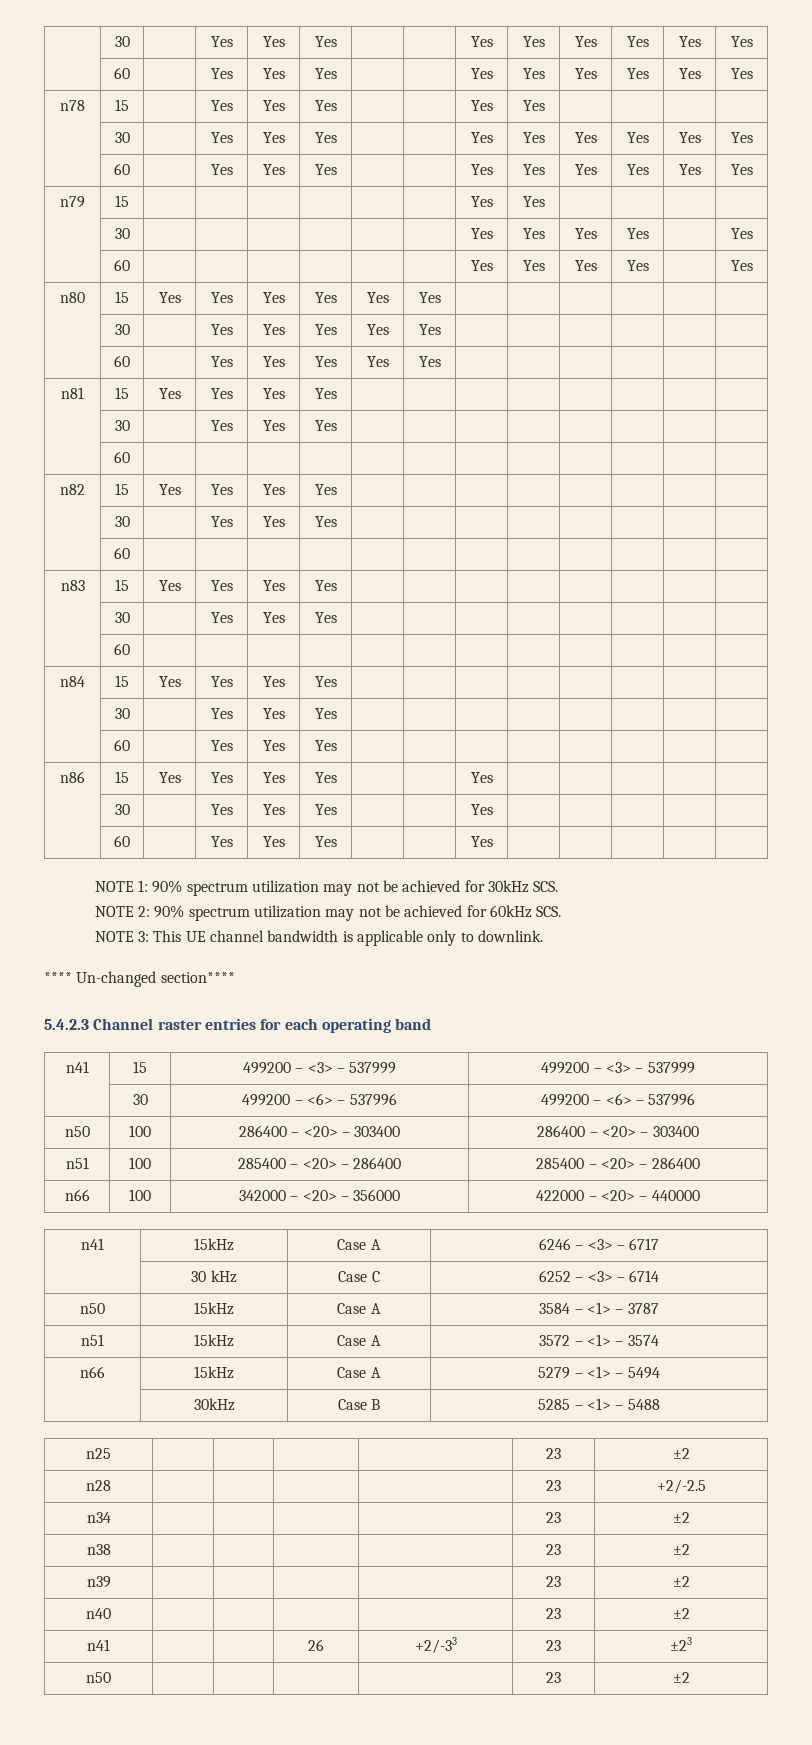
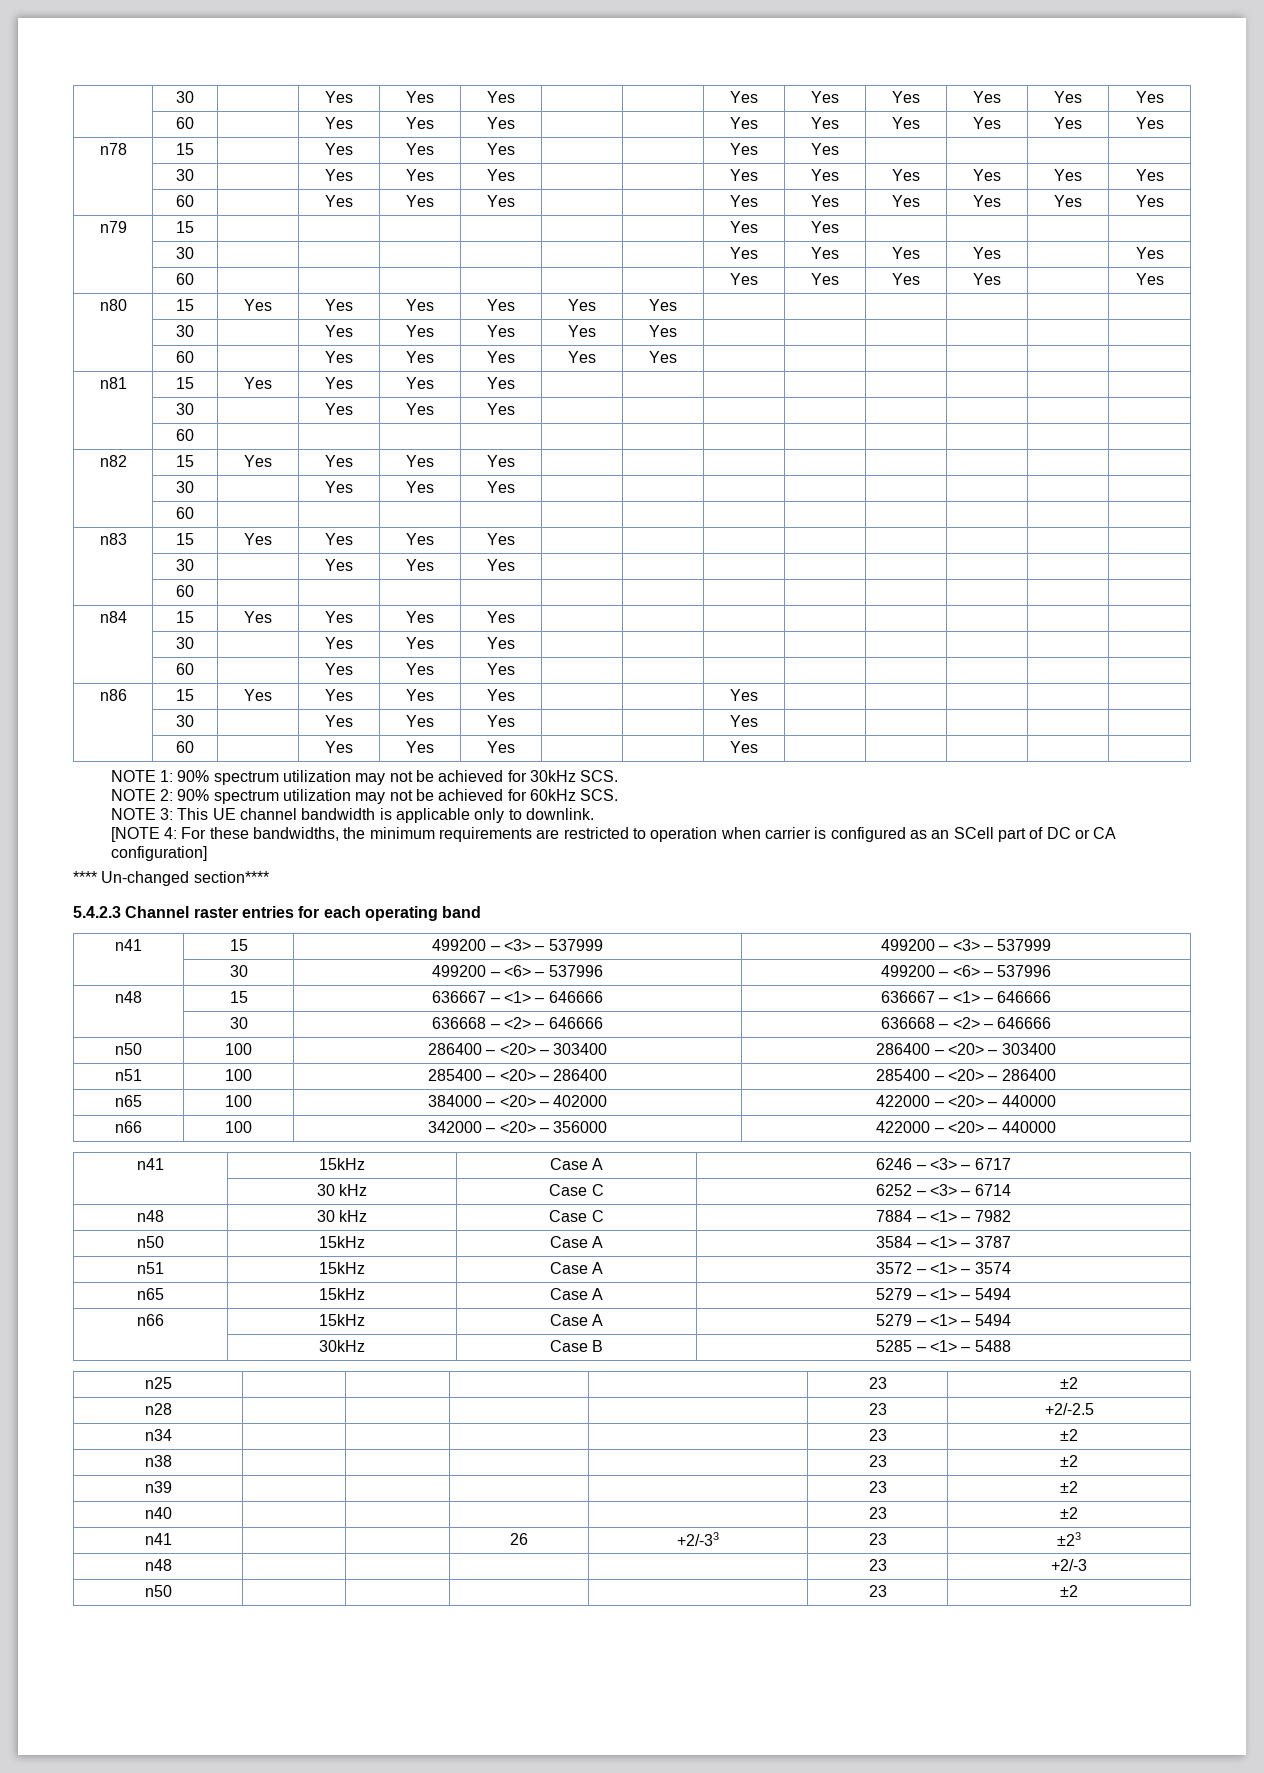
+ [NOTE 4: For these bandwidths, the minimum requirements are restricted to operation when carrier is configured as an SCell part of DC or CA configuration]
+ n48 | 15 | 636667 – <1> – 646666 | 636667 – <1> – 646666
+ | 30 | 636668 – <2> – 646666 | 636668 – <2> – 646666
+ n65 | 100 | 384000 – <20> – 402000 | 422000 – <20> – 440000
+ n48 | 30 kHz | Case C | 7884 – <1> – 7982
+ n65 | 15kHz | Case A | 5279 – <1> – 5494
+ n48 | | | | | 23 | +2/-3

